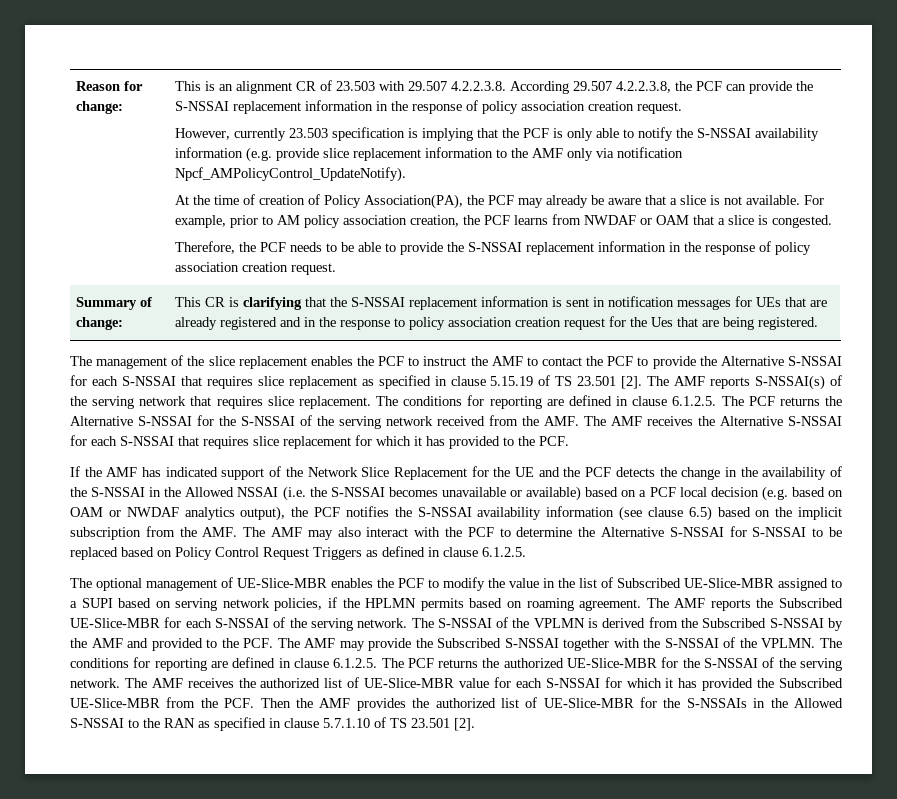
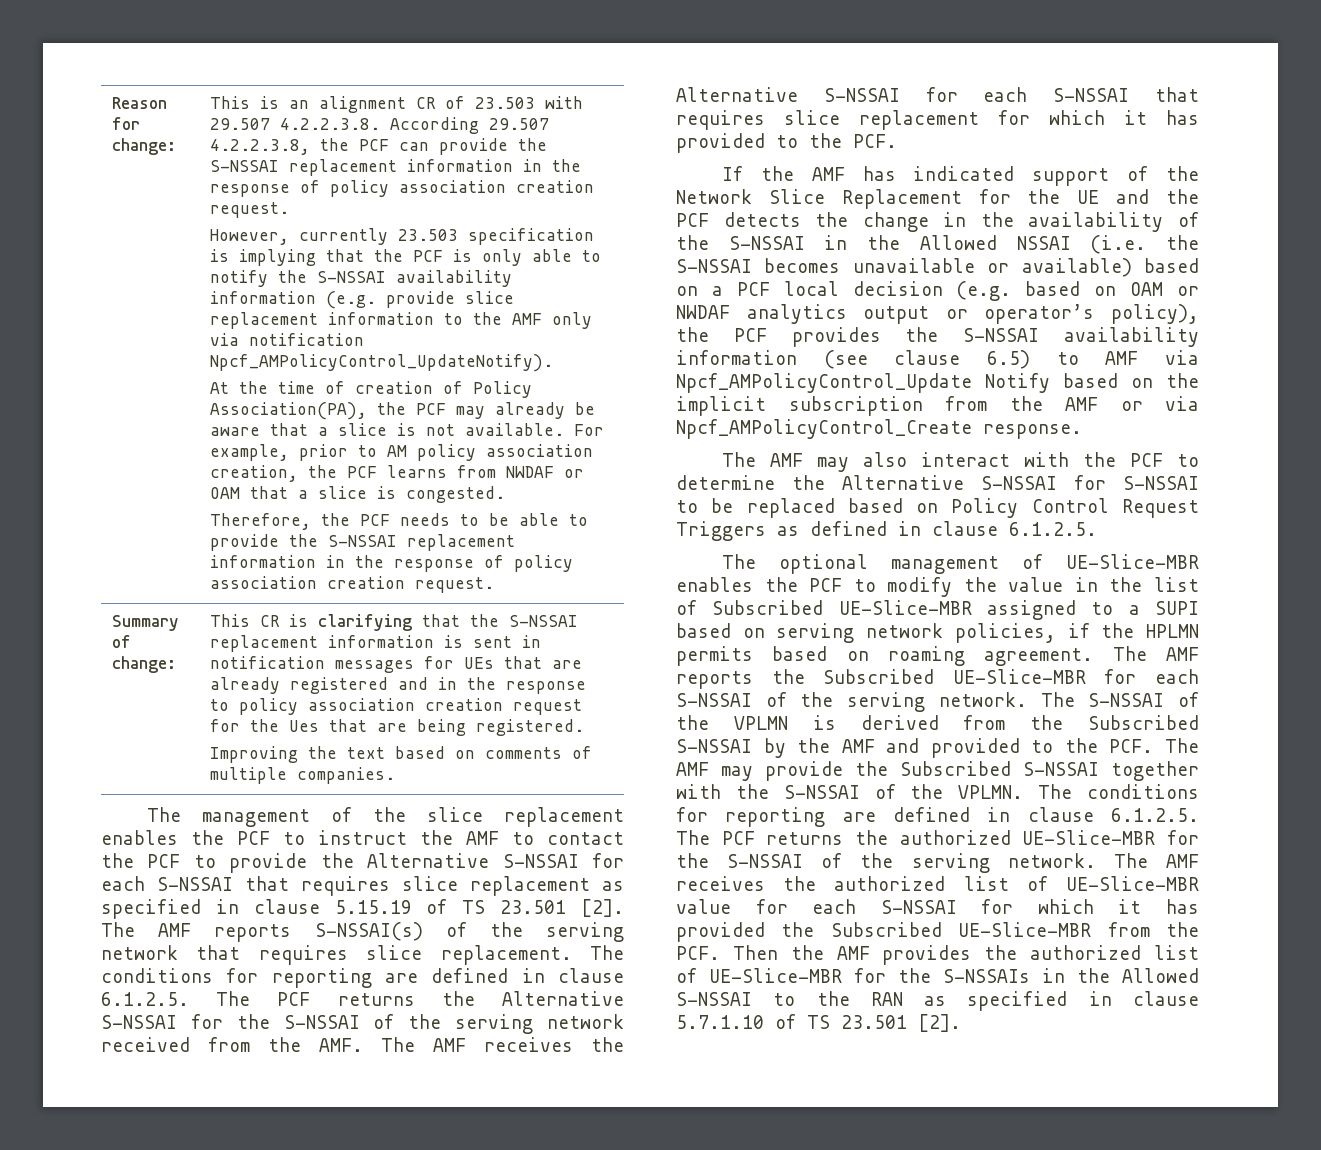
+ Improving the text based on comments of multiple companies.
- If the AMF has indicated support of the Network Slice Replacement for the UE and the PCF detects the change in the availability of the S-NSSAI in the Allowed NSSAI (i.e. the S-NSSAI becomes unavailable or available) based on a PCF local decision (e.g. based on OAM or NWDAF analytics output), the PCF notifies the S-NSSAI availability information (see clause 6.5) based on the implicit subscription from the AMF. The AMF may also interact with the PCF to determine the Alternative S-NSSAI for S-NSSAI to be replaced based on Policy Control Request Triggers as defined in clause 6.1.2.5.
+ If the AMF has indicated support of the Network Slice Replacement for the UE and the PCF detects the change in the availability of the S-NSSAI in the Allowed NSSAI (i.e. the S-NSSAI becomes unavailable or available) based on a PCF local decision (e.g. based on OAM or NWDAF analytics output or operator’s policy), the PCF provides the S-NSSAI availability information (see clause 6.5) to AMF via Npcf_AMPolicyControl_Update Notify based on the implicit subscription from the AMF or via Npcf_AMPolicyControl_Create response.
+ The AMF may also interact with the PCF to determine the Alternative S-NSSAI for S-NSSAI to be replaced based on Policy Control Request Triggers as defined in clause 6.1.2.5.

